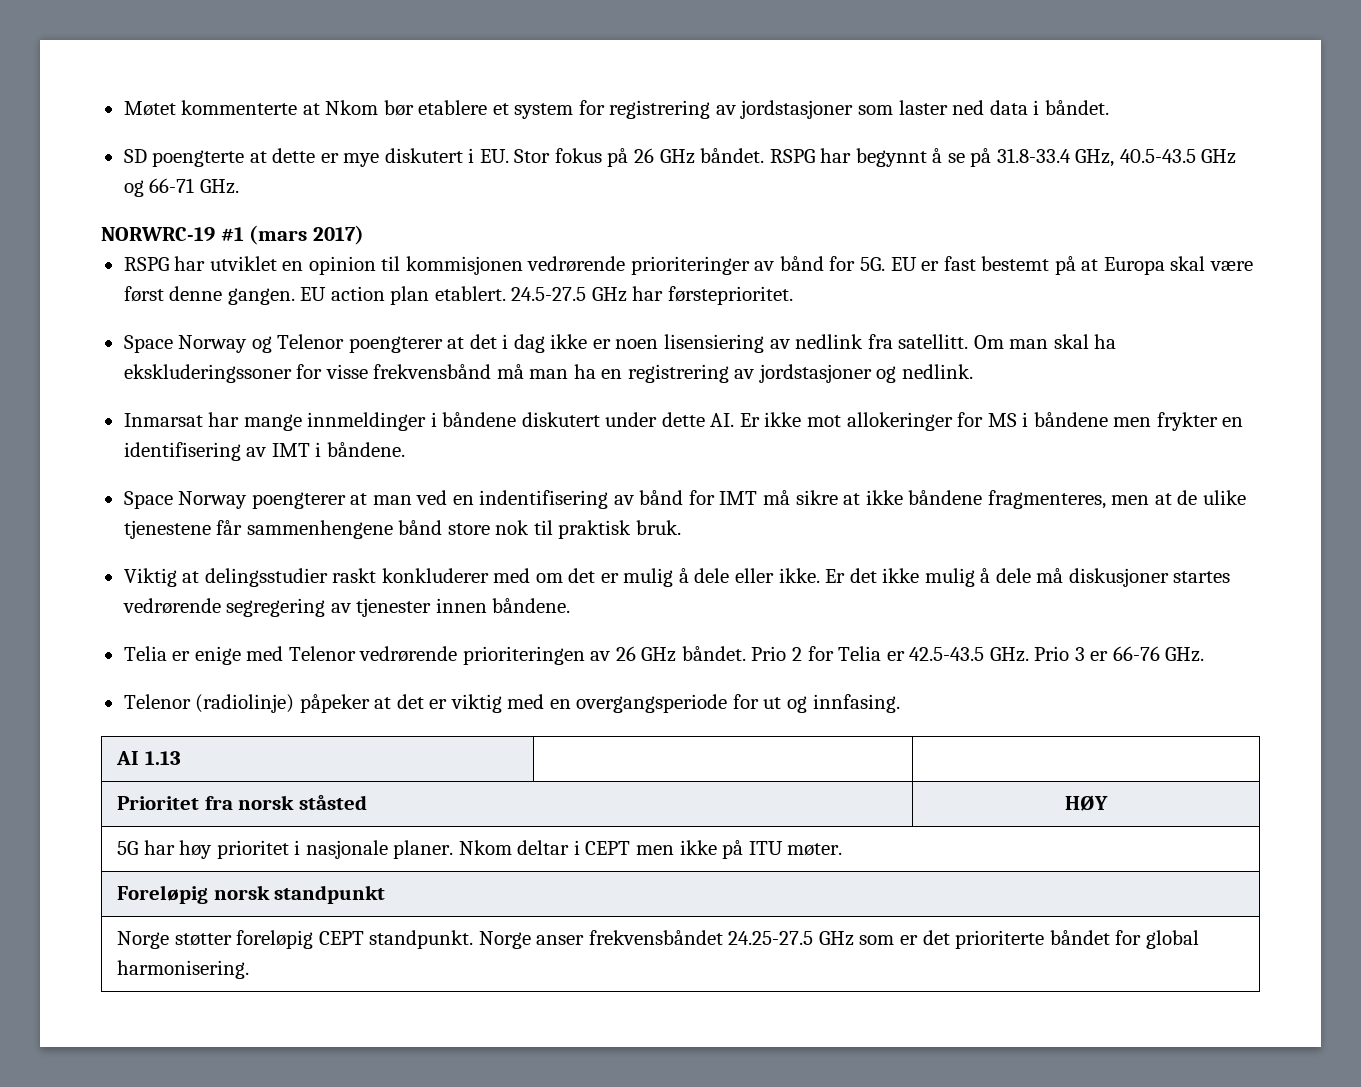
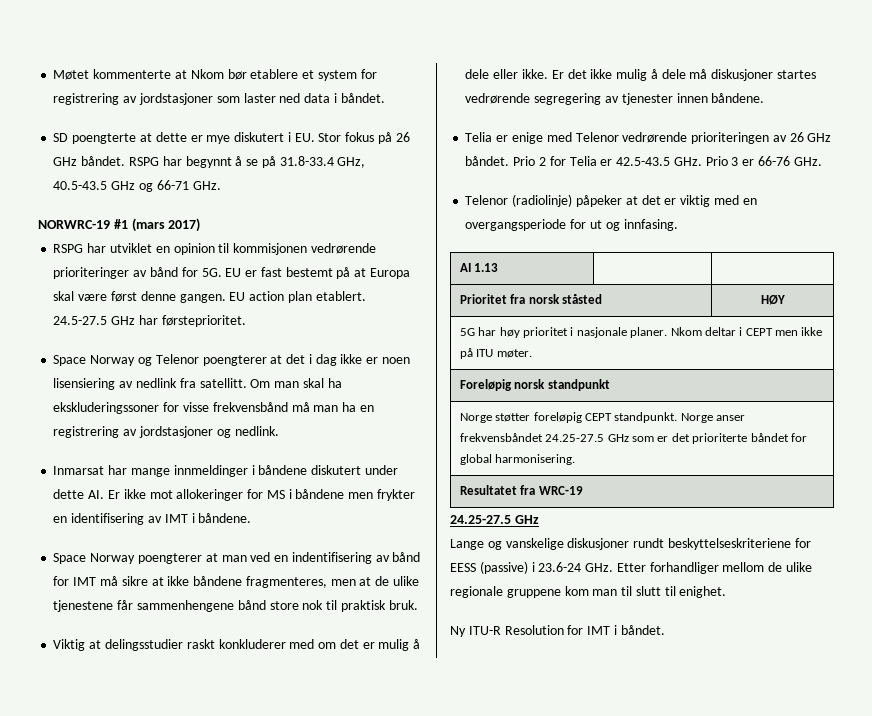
+ Resultatet fra WRC-19
+ 24.25-27.5 GHz
+ Lange og vanskelige diskusjoner rundt beskyttelseskriteriene for EESS (passive) i 23.6-24 GHz. Etter forhandliger mellom de ulike regionale gruppene kom man til slutt til enighet.
+ Ny ITU-R Resolution for IMT i båndet.

